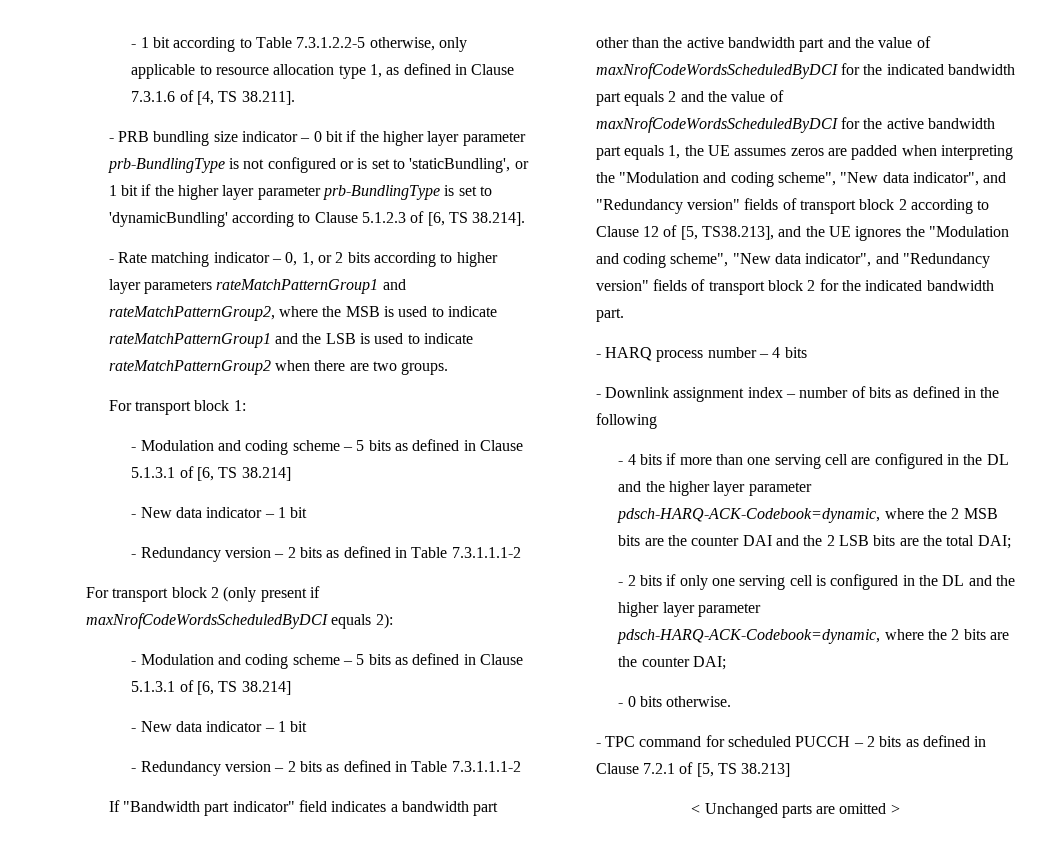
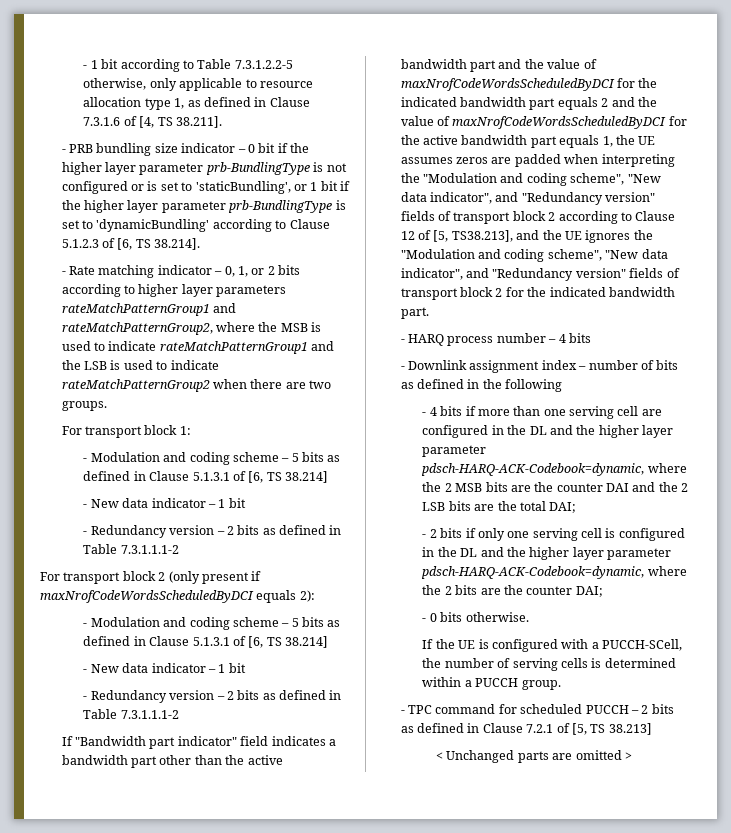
+ If the UE is configured with a PUCCH-SCell, the number of serving cells is determined within a PUCCH group.

